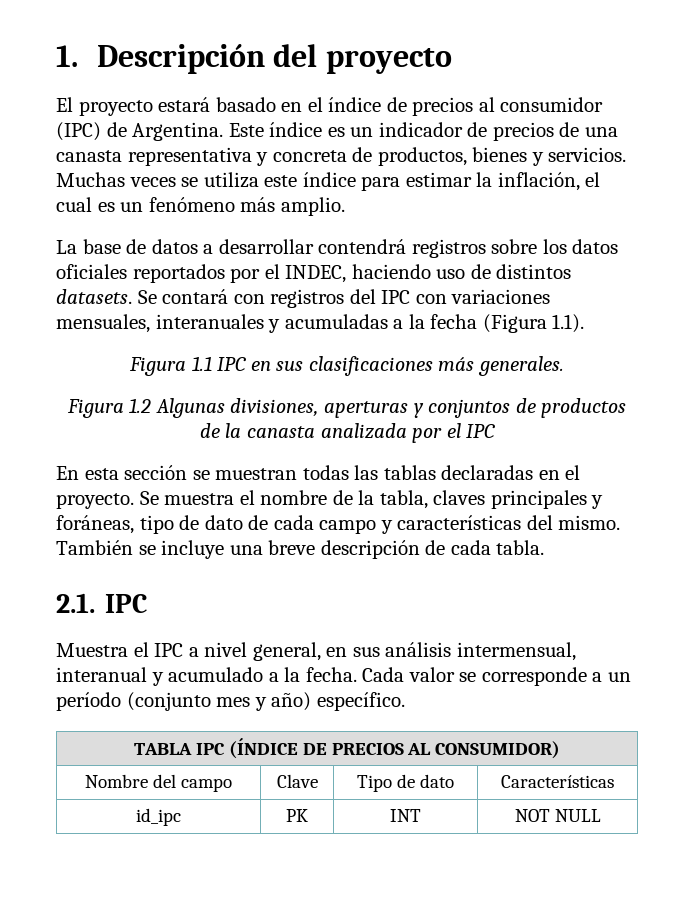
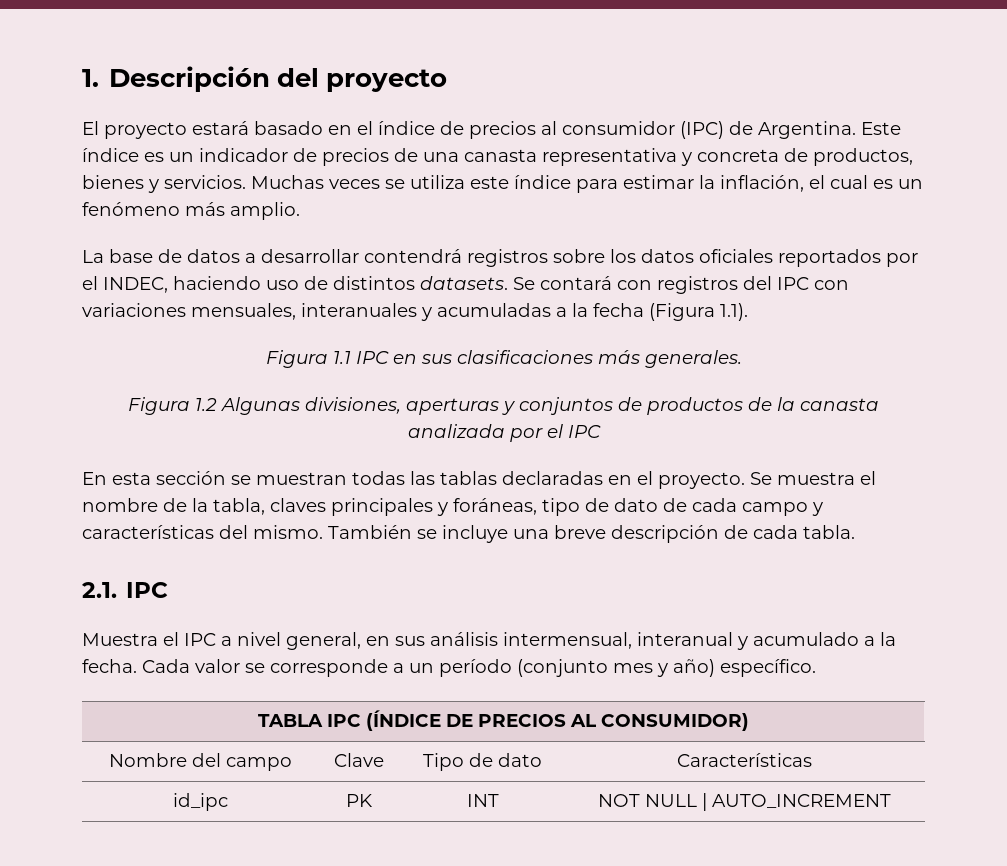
- id_ipc | PK | INT | NOT NULL
+ id_ipc | PK | INT | NOT NULL | AUTO_INCREMENT

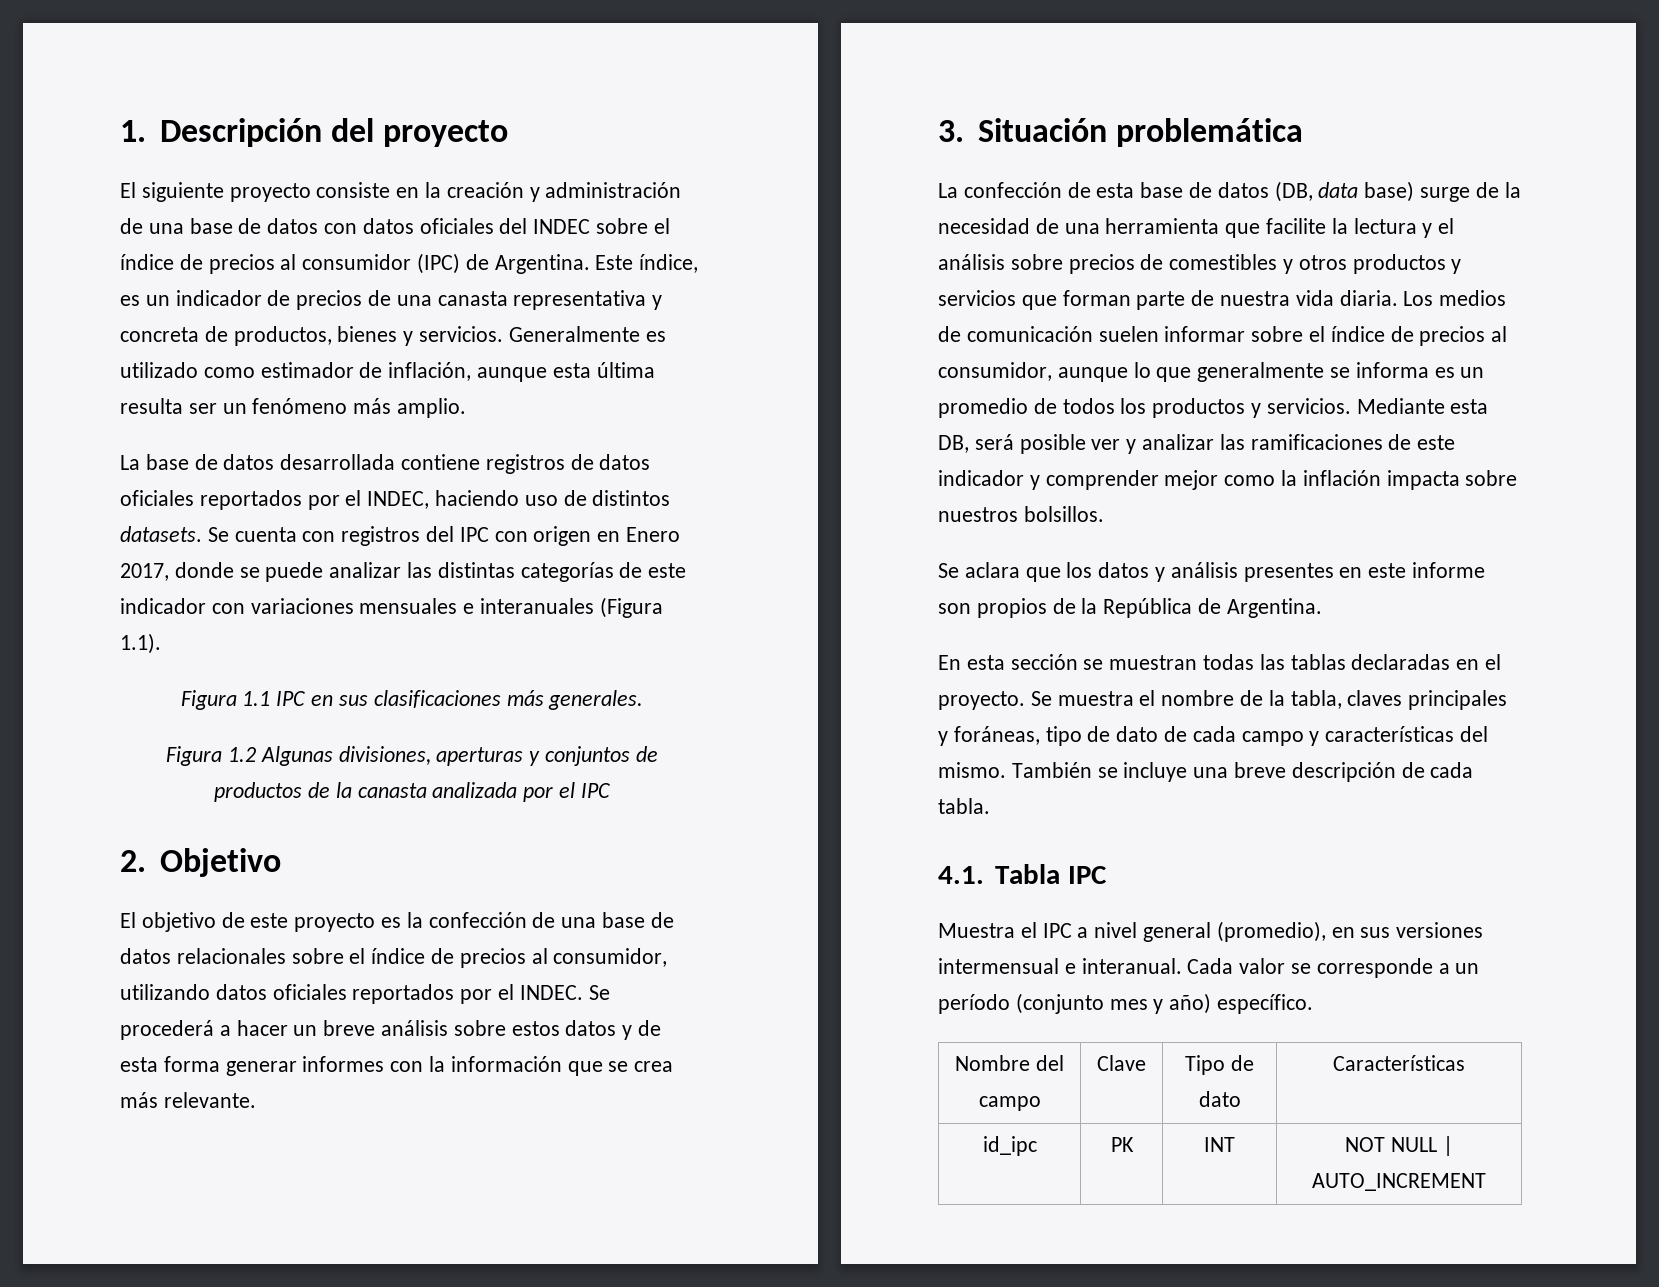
- El proyecto estará basado en el índice de precios al consumidor (IPC) de Argentina.
+ El siguiente proyecto consiste en la creación y administración de una base de datos con datos oficiales del INDEC sobre el índice de precios al consumidor (IPC) de Argentina.
- Este índice es un indicador de precios de una canasta representativa y concreta de productos, bienes y servicios.
+ Este índice, es un indicador de precios de una canasta representativa y concreta de productos, bienes y servicios.
- Muchas veces se utiliza este índice para estimar la inflación, el cual es un fenómeno más amplio.
+ Generalmente es utilizado como estimador de inflación, aunque esta última resulta ser un fenómeno más amplio.
- La base de datos a desarrollar contendrá registros sobre los datos oficiales reportados por el INDEC, haciendo uso de distintos datasets.
+ La base de datos desarrollada contiene registros de datos oficiales reportados por el INDEC, haciendo uso de distintos datasets.
- Se contará con registros del IPC con variaciones mensuales, interanuales y acumuladas a la fecha (Figura 1.1).
+ Se cuenta con registros del IPC con origen en Enero 2017, donde se puede analizar las distintas categorías de este indicador con variaciones mensuales e interanuales (Figura 1.1).
+ 2. Objetivo
+ El objetivo de este proyecto es la confección de una base de datos relacionales sobre el índice de precios al consumidor, utilizando datos oficiales reportados por el INDEC. Se procederá a hacer un breve análisis sobre estos datos y de esta forma generar informes con la información que se crea más relevante.
+ 3. Situación problemática
+ La confección de esta base de datos (DB, data base) surge de la necesidad de una herramienta que facilite la lectura y el análisis sobre precios de comestibles y otros productos y servicios que forman parte de nuestra vida diaria. Los medios de comunicación suelen informar sobre el índice de precios al consumidor, aunque lo que generalmente se informa es un promedio de todos los productos y servicios. Mediante esta DB, será posible ver y analizar las ramificaciones de este indicador y comprender mejor como la inflación impacta sobre nuestros bolsillos.
+ Se aclara que los datos y análisis presentes en este informe son propios de la República de Argentina.
- 2.1. IPC
+ 4.1. Tabla IPC
- Muestra el IPC a nivel general, en sus análisis intermensual, interanual y acumulado a la fecha.
+ Muestra el IPC a nivel general (promedio), en sus versiones intermensual e interanual.
- TABLA IPC (ÍNDICE DE PRECIOS AL CONSUMIDOR)

